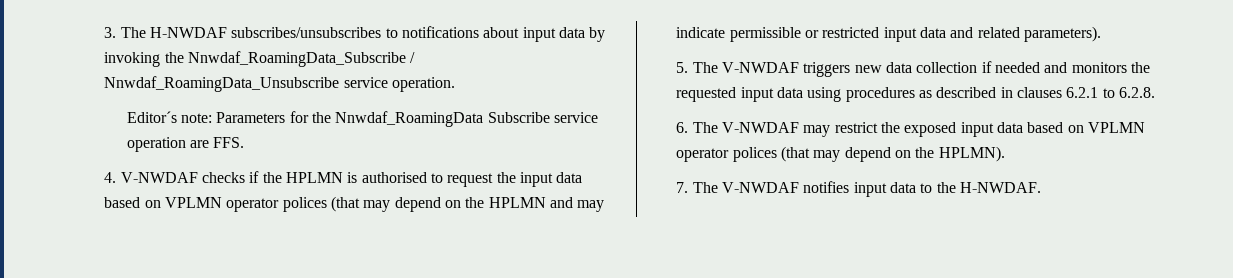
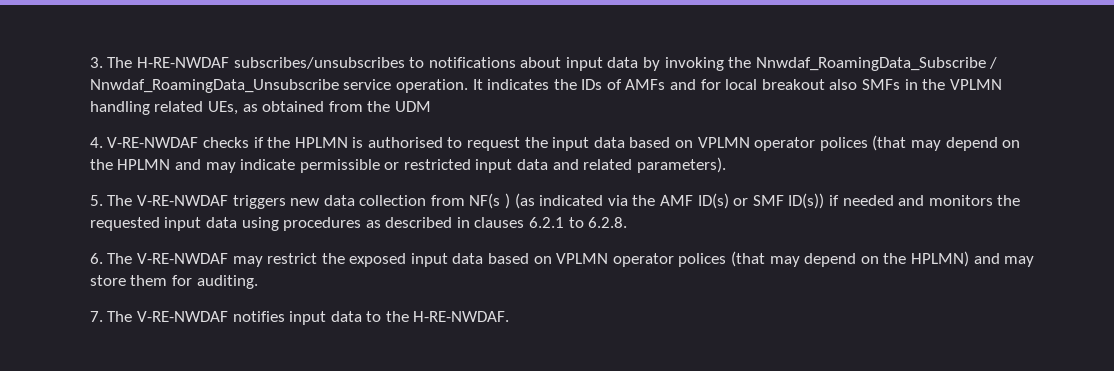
- 3. The H-NWDAF subscribes/unsubscribes to notifications about input data by invoking the Nnwdaf_RoamingData_Subscribe / Nnwdaf_RoamingData_Unsubscribe service operation.
- Editor´s note: Parameters for the Nnwdaf_RoamingData Subscribe service operation are FFS.
+ 3. The H-RE-NWDAF subscribes/unsubscribes to notifications about input data by invoking the Nnwdaf_RoamingData_Subscribe / Nnwdaf_RoamingData_Unsubscribe service operation. It indicates the IDs of AMFs and for local breakout also SMFs in the VPLMN handling related UEs, as obtained from the UDM
- 4. V-NWDAF checks if the HPLMN is authorised to request the input data based on VPLMN operator polices (that may depend on the HPLMN and may indicate permissible or restricted input data and related parameters).
+ 4. V-RE-NWDAF checks if the HPLMN is authorised to request the input data based on VPLMN operator polices (that may depend on the HPLMN and may indicate permissible or restricted input data and related parameters).
- 5. The V-NWDAF triggers new data collection if needed and monitors the requested input data using procedures as described in clauses 6.2.1 to 6.2.8.
+ 5. The V-RE-NWDAF triggers new data collection from NF(s ) (as indicated via the AMF ID(s) or SMF ID(s)) if needed and monitors the requested input data using procedures as described in clauses 6.2.1 to 6.2.8.
- 6. The V-NWDAF may restrict the exposed input data based on VPLMN operator polices (that may depend on the HPLMN).
+ 6. The V-RE-NWDAF may restrict the exposed input data based on VPLMN operator polices (that may depend on the HPLMN) and may store them for auditing.
- 7. The V-NWDAF notifies input data to the H-NWDAF.
+ 7. The V-RE-NWDAF notifies input data to the H-RE-NWDAF.

